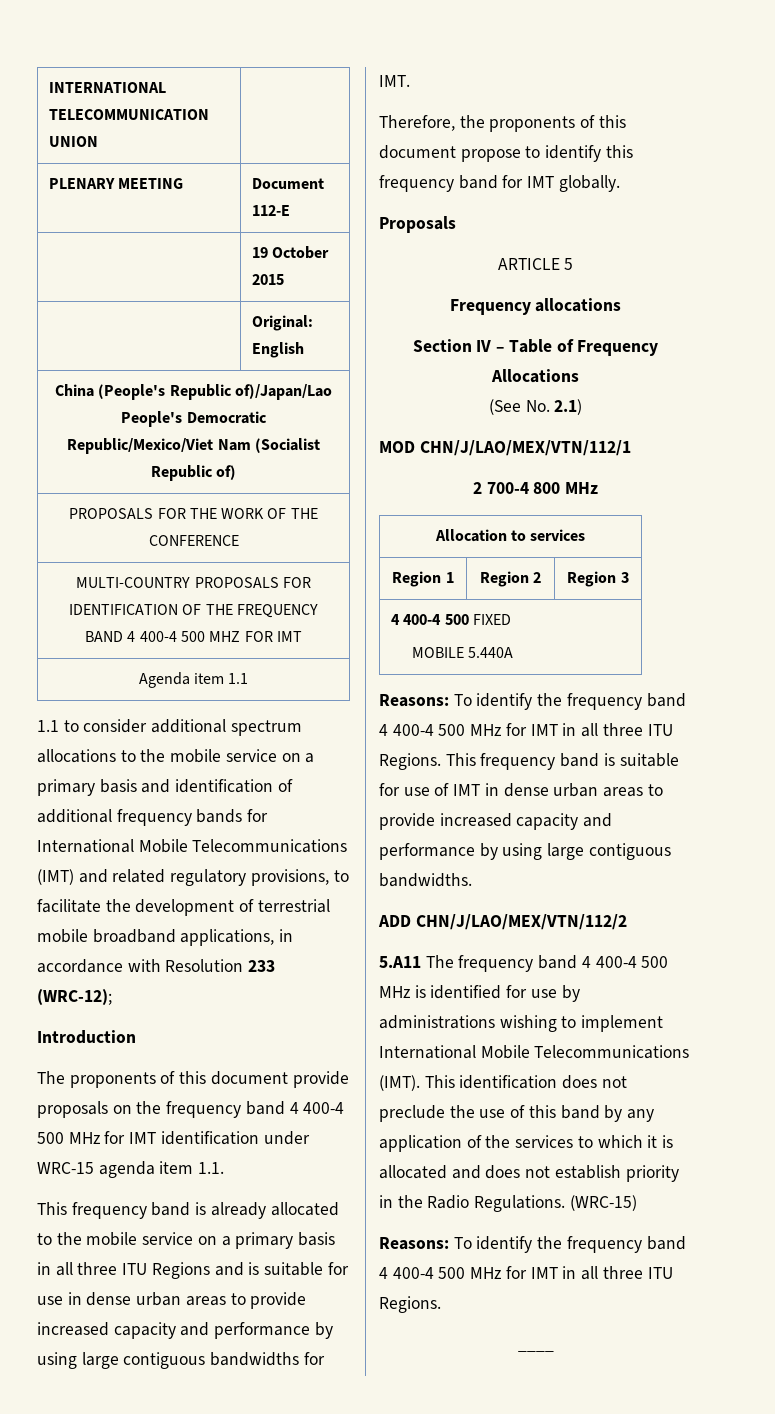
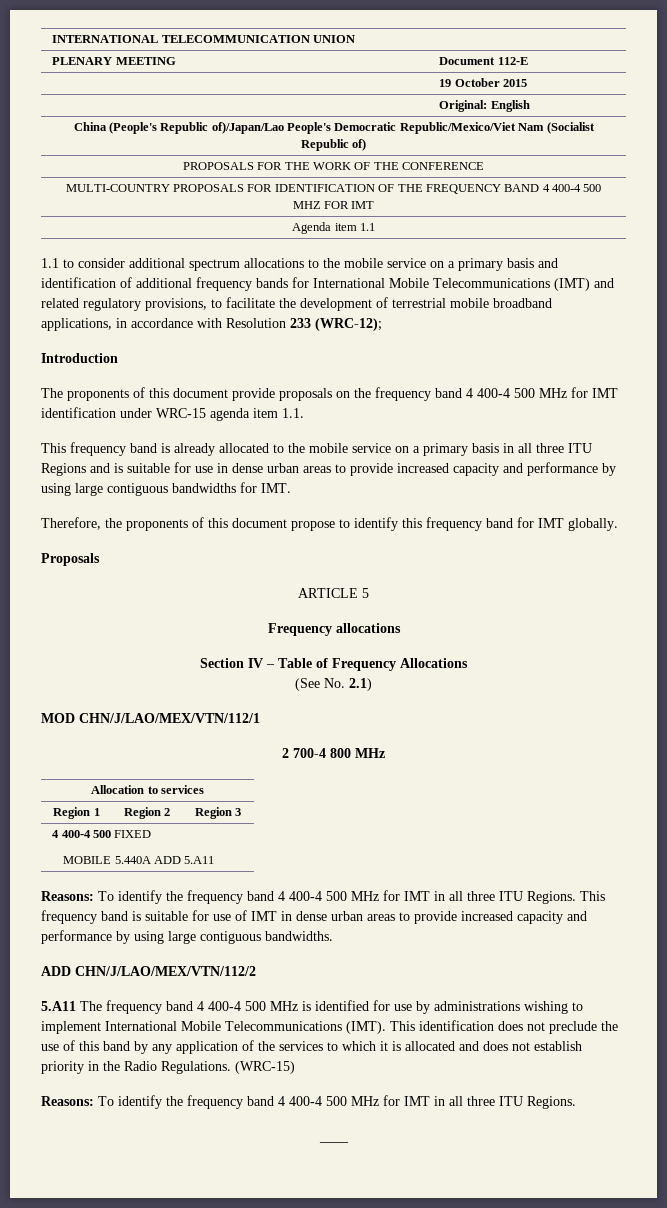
  4 400-4 500 FIXED
- MOBILE 5.440A
+ MOBILE 5.440A ADD 5.A11

